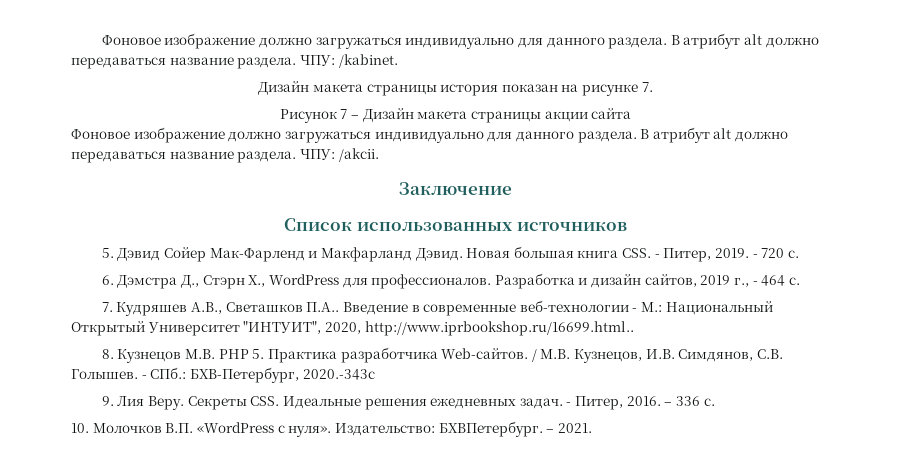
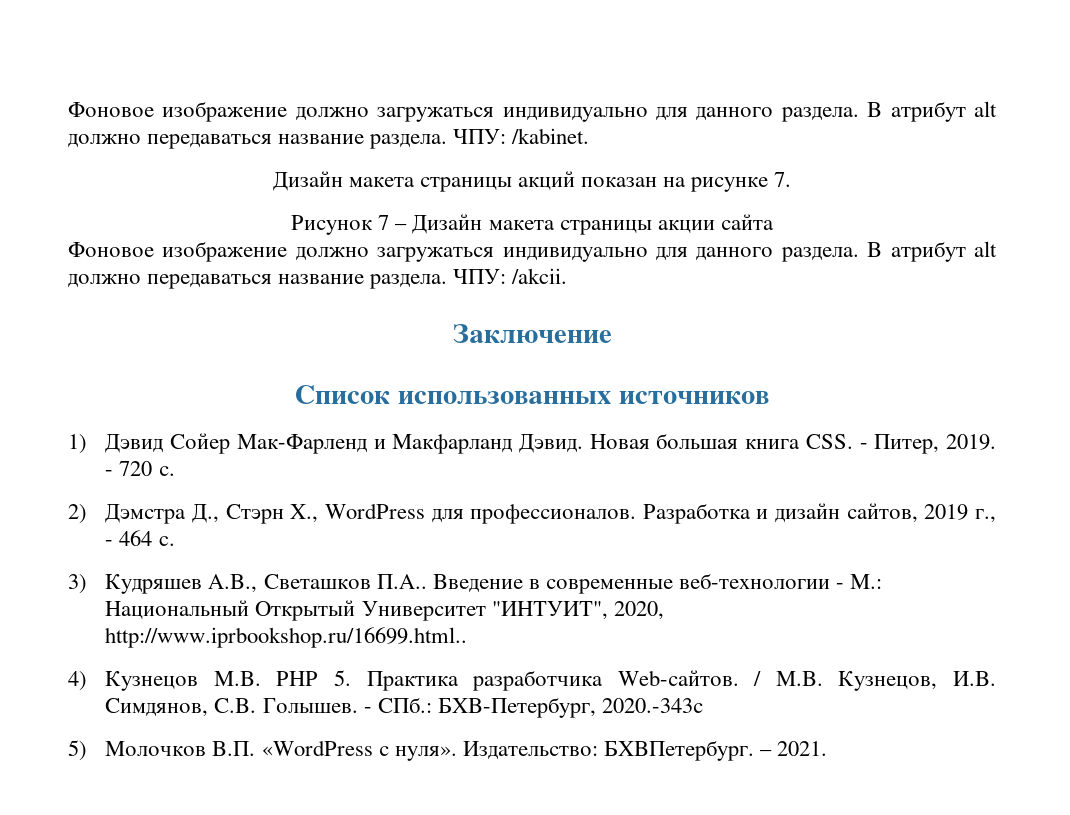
- Дизайн макета страницы история показан на рисунке 7.
+ Дизайн макета страницы акций показан на рисунке 7.
- 5. Дэвид Сойер Мак-Фарленд и Макфарланд Дэвид.
+ 1) Дэвид Сойер Мак-Фарленд и Макфарланд Дэвид.
- 6. Дэмстра Д., Стэрн Х., WordPress для профессионалов.
+ 2) Дэмстра Д., Стэрн Х., WordPress для профессионалов.
- 7. Кудряшев А.В., Светашков П.А..
+ 3) Кудряшев А.В., Светашков П.А..
- 8. Кузнецов М.В. РНР 5. Практика разработчика Web-сайтов.
+ 4) Кузнецов М.В. РНР 5. Практика разработчика Web-сайтов.
- 9. Лия Веру. Секреты CSS. Идеальные решения ежедневных задач. - Питер, 2016. – 336 с.
- 10. Молочков В.П. «WordPress с нуля».
+ 5) Молочков В.П. «WordPress с нуля».

